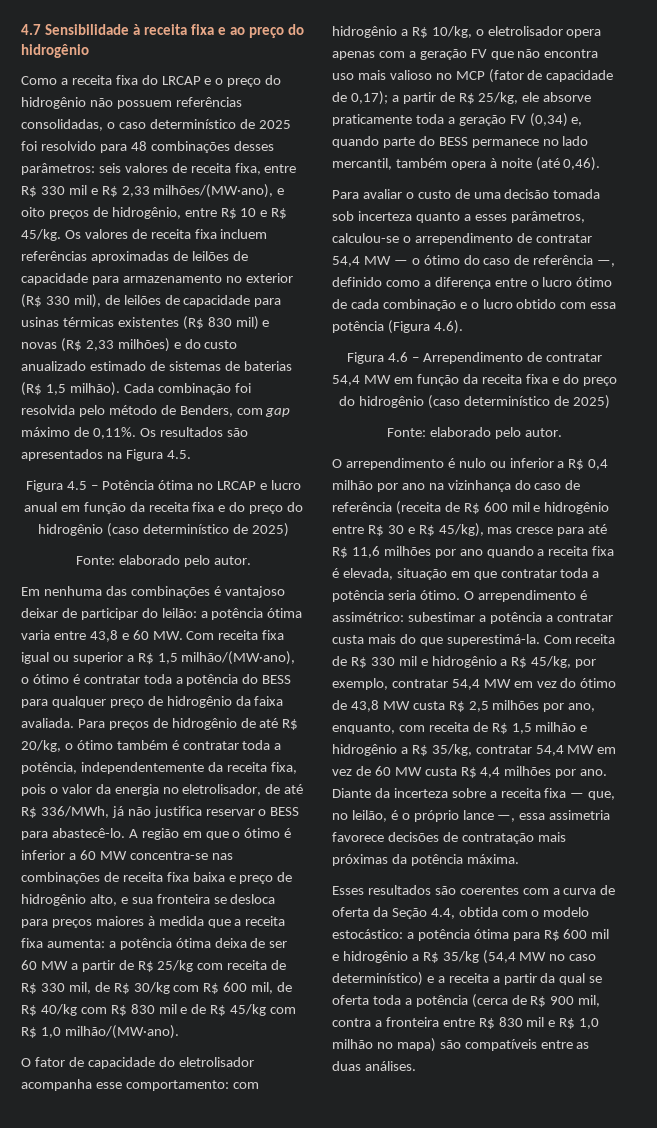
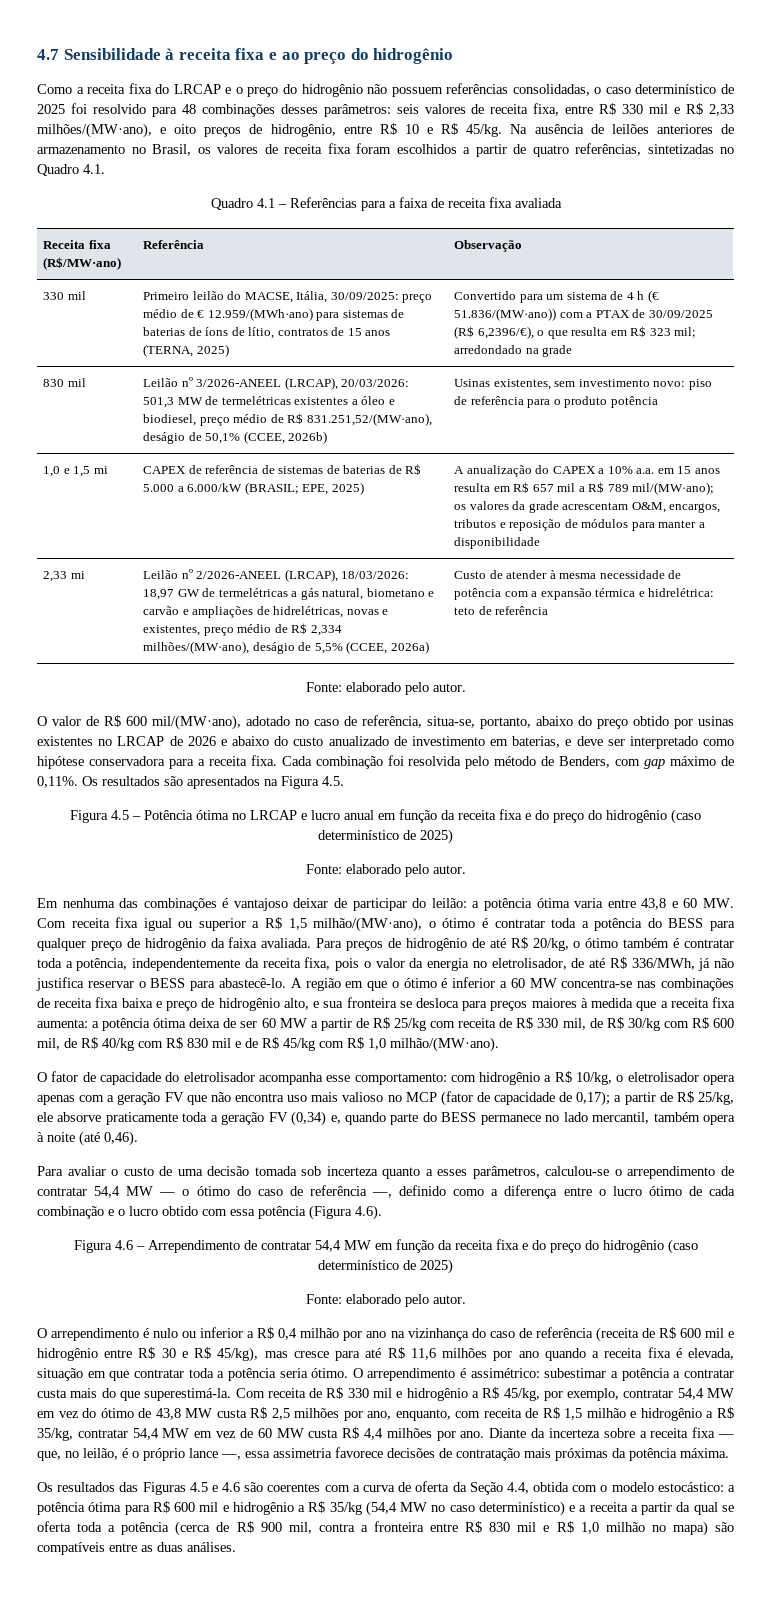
- Os valores de receita fixa incluem referências aproximadas de leilões de capacidade para armazenamento no exterior (R$ 330 mil), de leilões de capacidade para usinas térmicas existentes (R$ 830 mil) e novas (R$ 2,33 milhões) e do custo anualizado estimado de sistemas de baterias (R$ 1,5 milhão).
+ Na ausência de leilões anteriores de armazenamento no Brasil, os valores de receita fixa foram escolhidos a partir de quatro referências, sintetizadas no Quadro 4.1.
+ Quadro 4.1 – Referências para a faixa de receita fixa avaliada
+ Receita fixa (R$/MW·ano) | Referência | Observação
+ 330 mil | Primeiro leilão do MACSE, Itália, 30/09/2025: preço médio de € 12.959/(MWh·ano) para sistemas de baterias de íons de lítio, contratos de 15 anos (TERNA, 2025) | Convertido para um sistema de 4 h (€ 51.836/(MW·ano)) com a PTAX de 30/09/2025 (R$ 6,2396/€), o que resulta em R$ 323 mil; arredondado na grade
+ 830 mil | Leilão nº 3/2026-ANEEL (LRCAP), 20/03/2026: 501,3 MW de termelétricas existentes a óleo e biodiesel, preço médio de R$ 831.251,52/(MW·ano), deságio de 50,1% (CCEE, 2026b) | Usinas existentes, sem investimento novo: piso de referência para o produto potência
+ 1,0 e 1,5 mi | CAPEX de referência de sistemas de baterias de R$ 5.000 a 6.000/kW (BRASIL; EPE, 2025) | A anualização do CAPEX a 10% a.a. em 15 anos resulta em R$ 657 mil a R$ 789 mil/(MW·ano); os valores da grade acrescentam O&M, encargos, tributos e reposição de módulos para manter a disponibilidade
+ 2,33 mi | Leilão nº 2/2026-ANEEL (LRCAP), 18/03/2026: 18,97 GW de termelétricas a gás natural, biometano e carvão e ampliações de hidrelétricas, novas e existentes, preço médio de R$ 2,334 milhões/(MW·ano), deságio de 5,5% (CCEE, 2026a) | Custo de atender à mesma necessidade de potência com a expansão térmica e hidrelétrica: teto de referência
+ Fonte: elaborado pelo autor.
+ O valor de R$ 600 mil/(MW·ano), adotado no caso de referência, situa-se, portanto, abaixo do preço obtido por usinas existentes no LRCAP de 2026 e abaixo do custo anualizado de investimento em baterias, e deve ser interpretado como hipótese conservadora para a receita fixa.
- Esses resultados são coerentes com a curva de oferta da Seção 4.4, obtida com o modelo estocástico:
+ Os resultados das Figuras 4.5 e 4.6 são coerentes com a curva de oferta da Seção 4.4, obtida com o modelo estocástico:

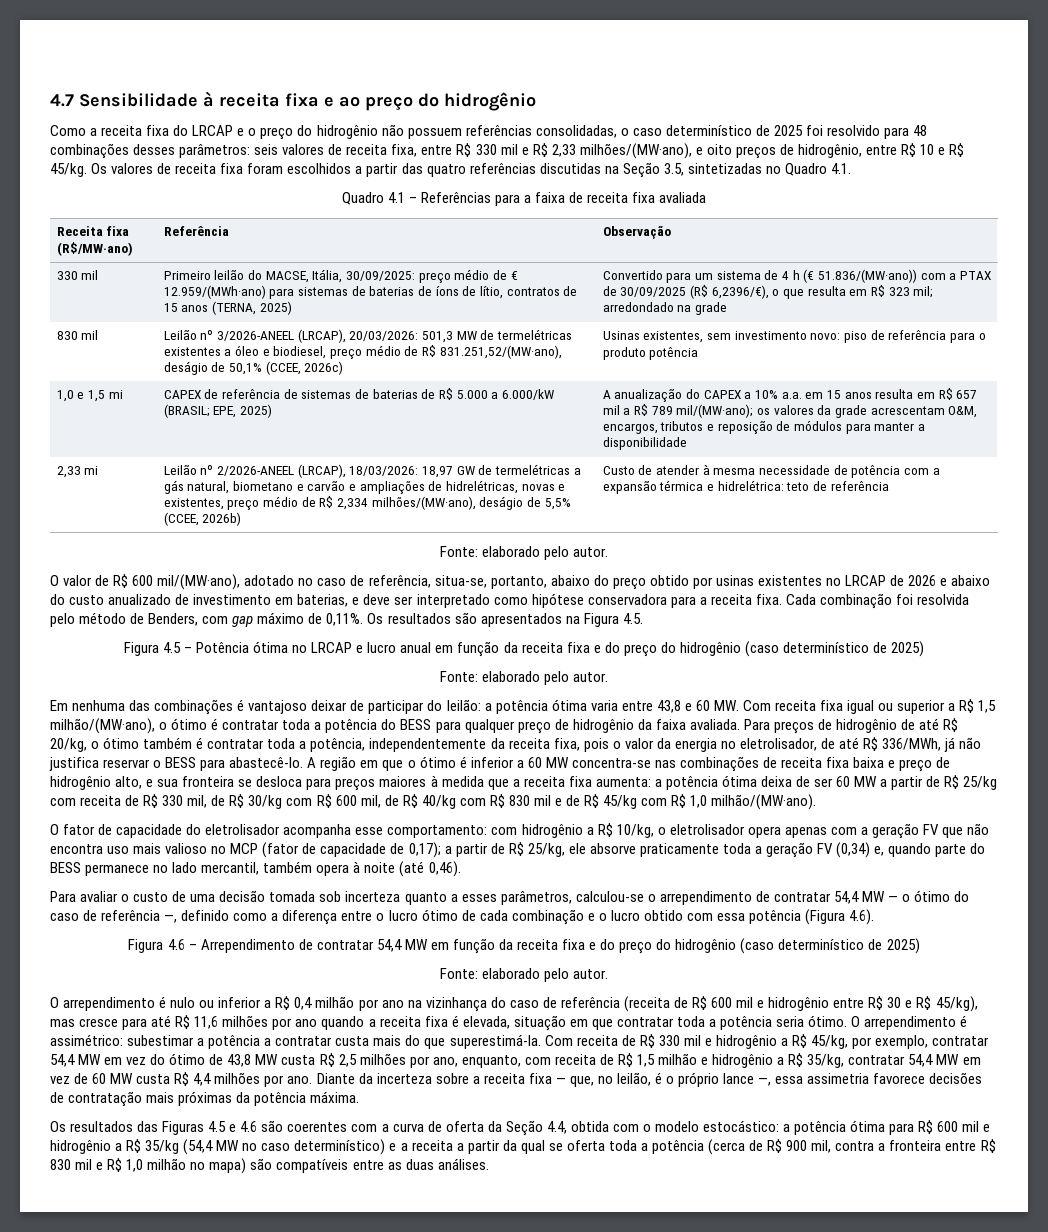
- Na ausência de leilões anteriores de armazenamento no Brasil, os valores de receita fixa foram escolhidos a partir de quatro referências, sintetizadas no Quadro 4.1.
+ Os valores de receita fixa foram escolhidos a partir das quatro referências discutidas na Seção 3.5, sintetizadas no Quadro 4.1.
- 830 mil | Leilão nº 3/2026-ANEEL (LRCAP), 20/03/2026: 501,3 MW de termelétricas existentes a óleo e biodiesel, preço médio de R$ 831.251,52/(MW·ano), deságio de 50,1% (CCEE, 2026b) | Usinas existentes, sem investimento novo: piso de referência para o produto potência
+ 830 mil | Leilão nº 3/2026-ANEEL (LRCAP), 20/03/2026: 501,3 MW de termelétricas existentes a óleo e biodiesel, preço médio de R$ 831.251,52/(MW·ano), deságio de 50,1% (CCEE, 2026c) | Usinas existentes, sem investimento novo: piso de referência para o produto potência
- Leilão nº 2/2026-ANEEL (LRCAP), 18/03/2026: 18,97 GW de termelétricas a gás natural, biometano e carvão e ampliações de hidrelétricas, novas e existentes, preço médio de R$ 2,334 milhões/(MW·ano), deságio de 5,5% (CCEE, 2026a)
+ Leilão nº 2/2026-ANEEL (LRCAP), 18/03/2026: 18,97 GW de termelétricas a gás natural, biometano e carvão e ampliações de hidrelétricas, novas e existentes, preço médio de R$ 2,334 milhões/(MW·ano), deságio de 5,5% (CCEE, 2026b)

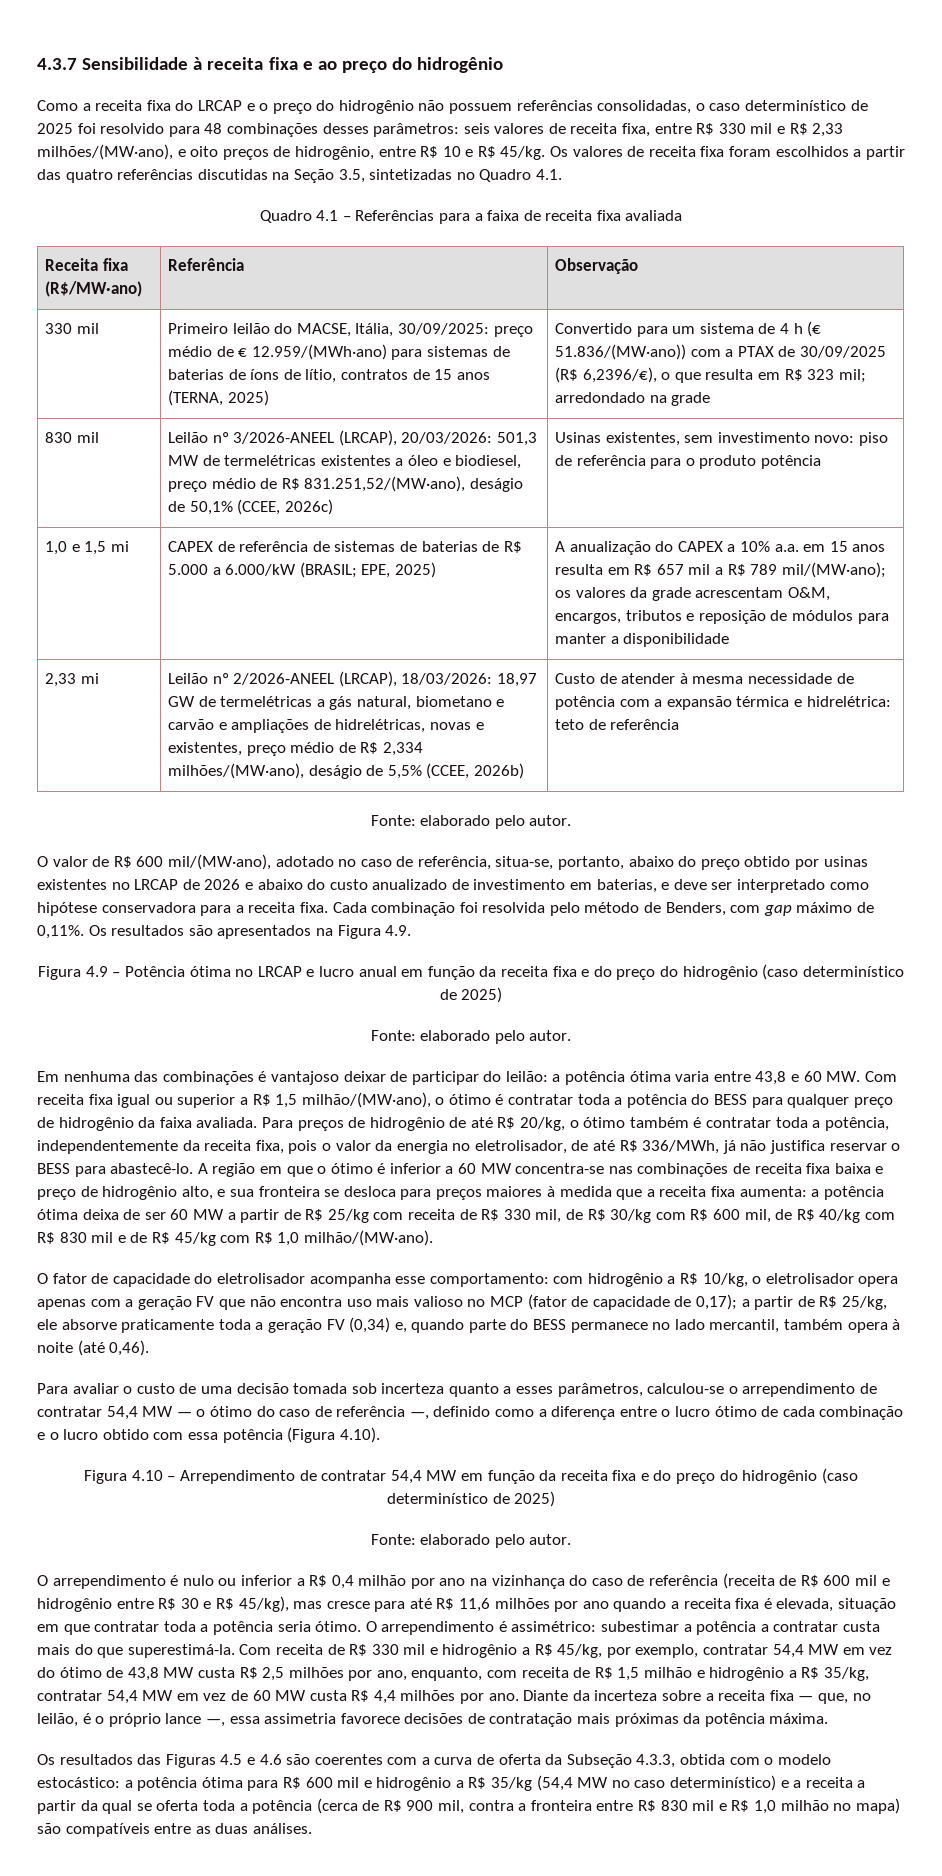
- 4.7 Sensibilidade à receita fixa e ao preço do hidrogênio
+ 4.3.7 Sensibilidade à receita fixa e ao preço do hidrogênio
- Os resultados são apresentados na Figura 4.5.
- Figura 4.5 – Potência ótima no LRCAP e lucro anual em função da receita fixa e do preço do hidrogênio (caso determinístico de 2025)
+ Os resultados são apresentados na Figura 4.9.
+ Figura 4.9 – Potência ótima no LRCAP e lucro anual em função da receita fixa e do preço do hidrogênio (caso determinístico de 2025)
- Para avaliar o custo de uma decisão tomada sob incerteza quanto a esses parâmetros, calculou-se o arrependimento de contratar 54,4 MW — o ótimo do caso de referência —, definido como a diferença entre o lucro ótimo de cada combinação e o lucro obtido com essa potência (Figura 4.6).
- Figura 4.6 – Arrependimento de contratar 54,4 MW em função da receita fixa e do preço do hidrogênio (caso determinístico de 2025)
+ Para avaliar o custo de uma decisão tomada sob incerteza quanto a esses parâmetros, calculou-se o arrependimento de contratar 54,4 MW — o ótimo do caso de referência —, definido como a diferença entre o lucro ótimo de cada combinação e o lucro obtido com essa potência (Figura 4.10).
+ Figura 4.10 – Arrependimento de contratar 54,4 MW em função da receita fixa e do preço do hidrogênio (caso determinístico de 2025)
- Os resultados das Figuras 4.5 e 4.6 são coerentes com a curva de oferta da Seção 4.4, obtida com o modelo estocástico:
+ Os resultados das Figuras 4.5 e 4.6 são coerentes com a curva de oferta da Subseção 4.3.3, obtida com o modelo estocástico:

